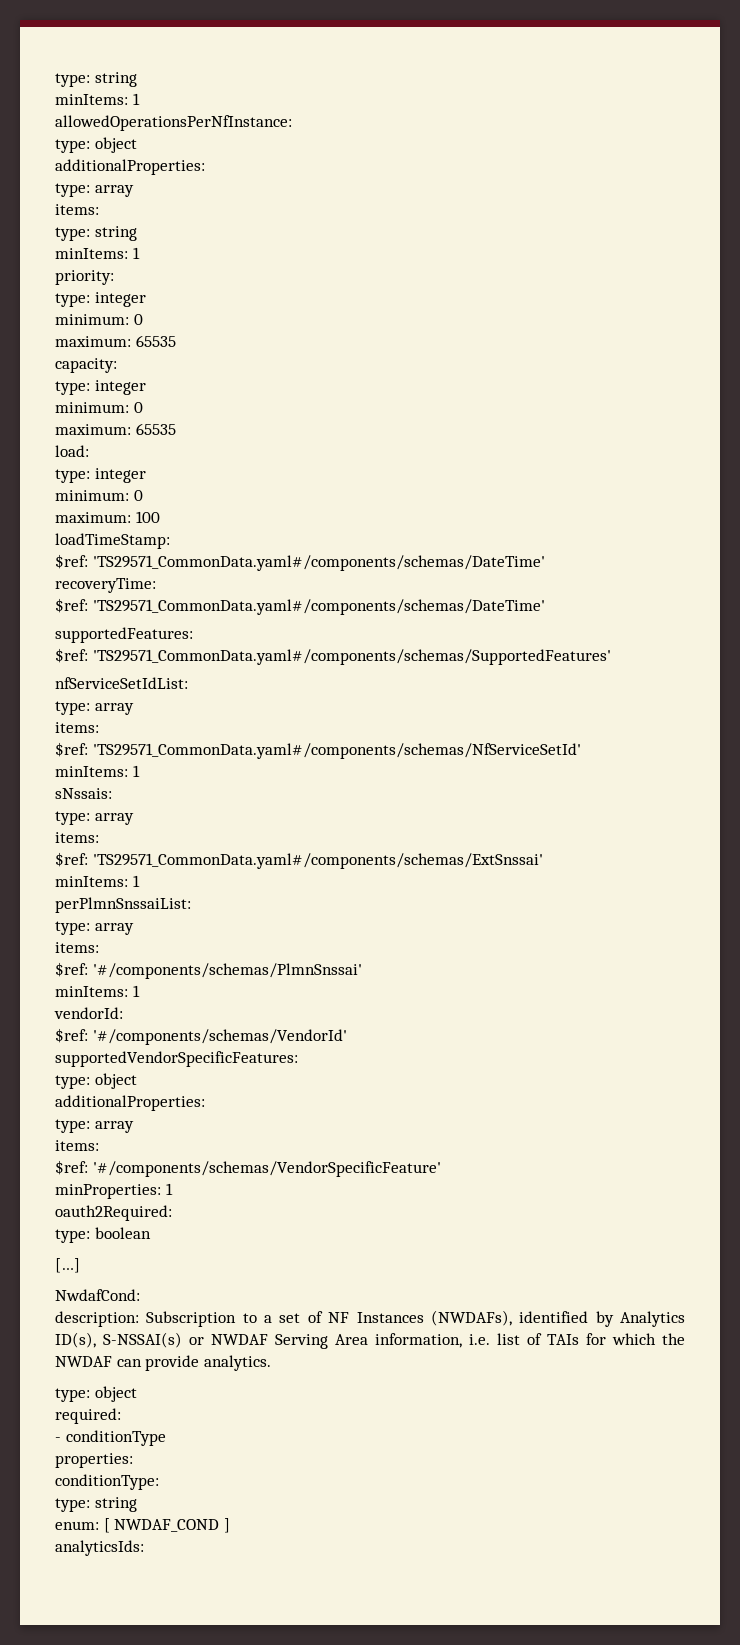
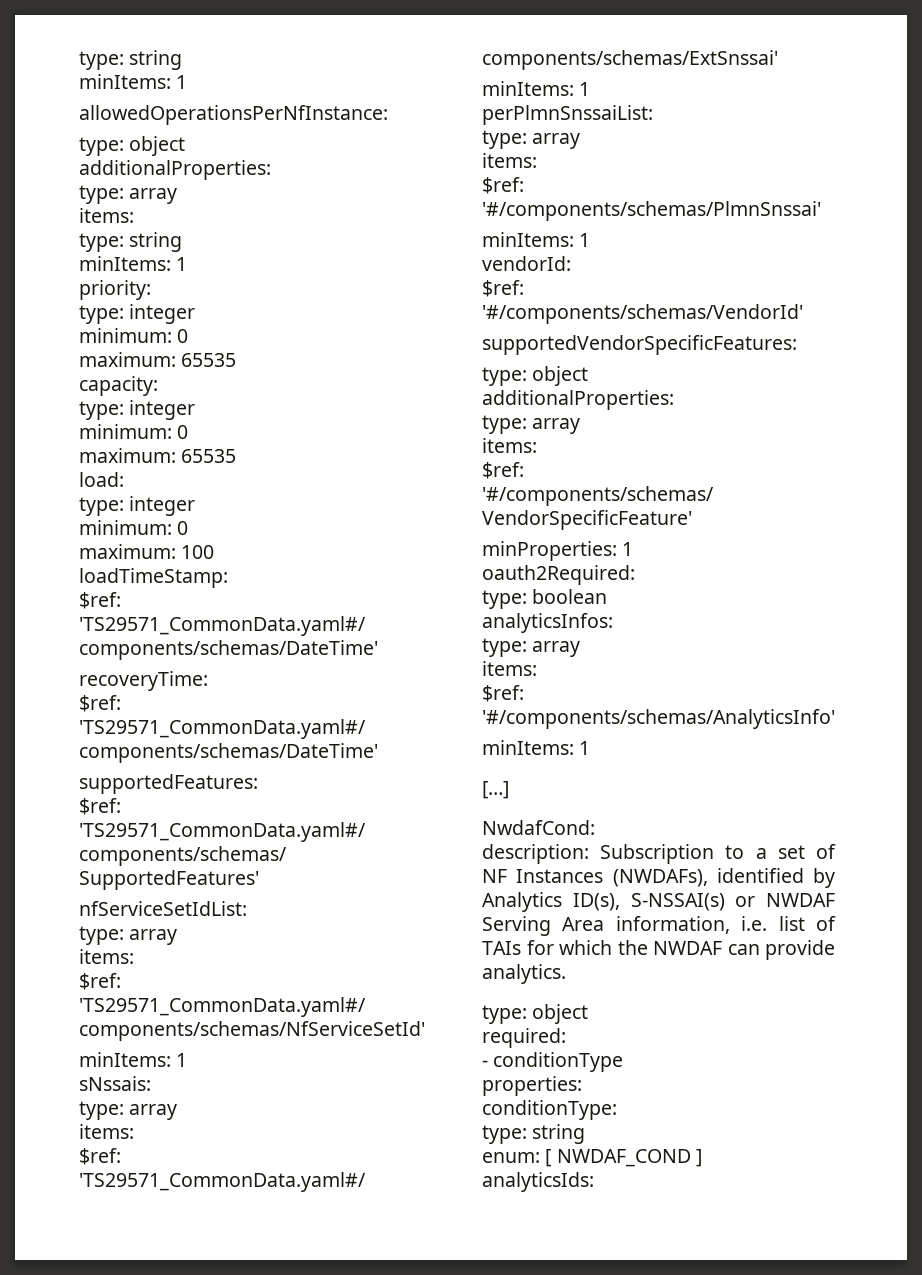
+ analyticsInfos:
+ type: array
+ items:
+ $ref: '#/components/schemas/AnalyticsInfo'
+ minItems: 1

